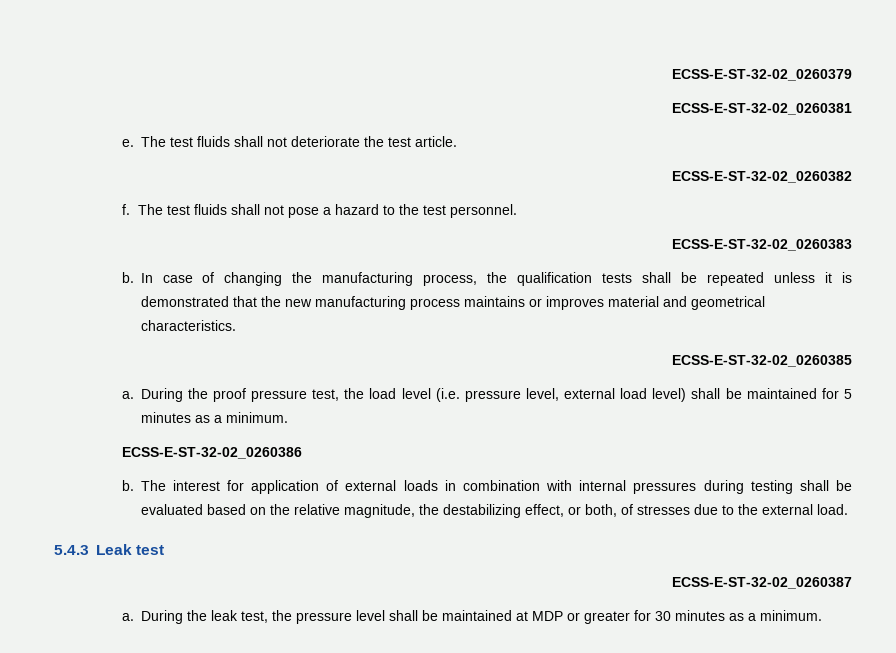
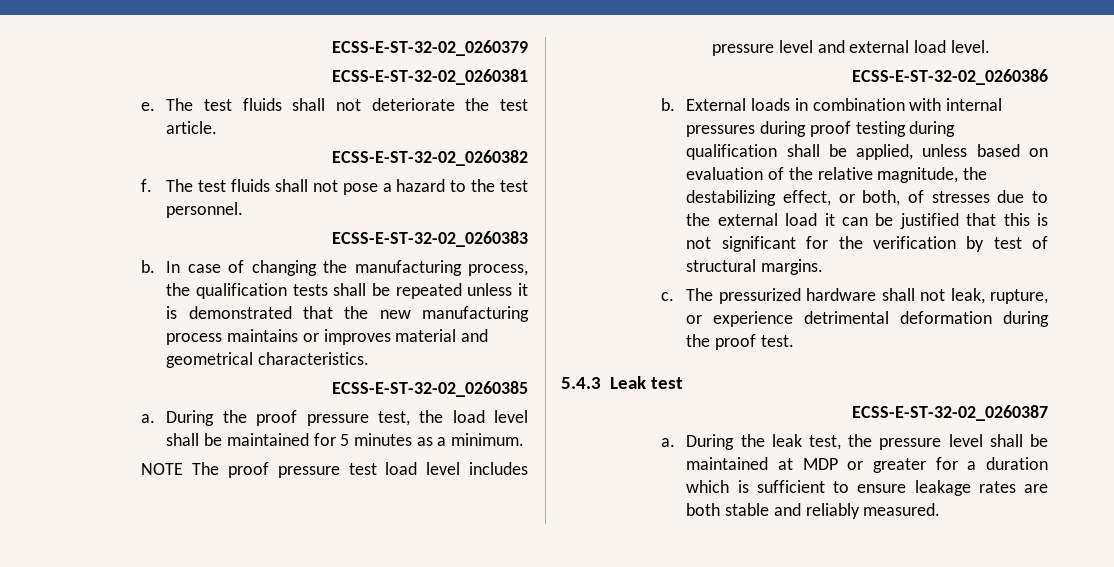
- During the proof pressure test, the load level (i.e. pressure level, external load level) shall be maintained for 5 minutes as a minimum.
+ During the proof pressure test, the load level shall be maintained for 5 minutes as a minimum.
+ NOTE The proof pressure test load level includes pressure level and external load level.
  ECSS-E-ST-32-02_0260386
- b. The interest for application of external loads in combination with internal pressures during testing shall be evaluated based on the relative magnitude, the destabilizing effect, or both, of stresses due to the external load.
+ b. External loads in combination with internal pressures during proof testing during qualification shall be applied, unless based on evaluation of the relative magnitude, the destabilizing effect, or both, of stresses due to the external load it can be justified that this is not significant for the verification by test of structural margins.
+ c. The pressurized hardware shall not leak, rupture, or experience detrimental deformation during the proof test.
- During the leak test, the pressure level shall be maintained at MDP or greater for 30 minutes as a minimum.
+ During the leak test, the pressure level shall be maintained at MDP or greater for a duration which is sufficient to ensure leakage rates are both stable and reliably measured.

